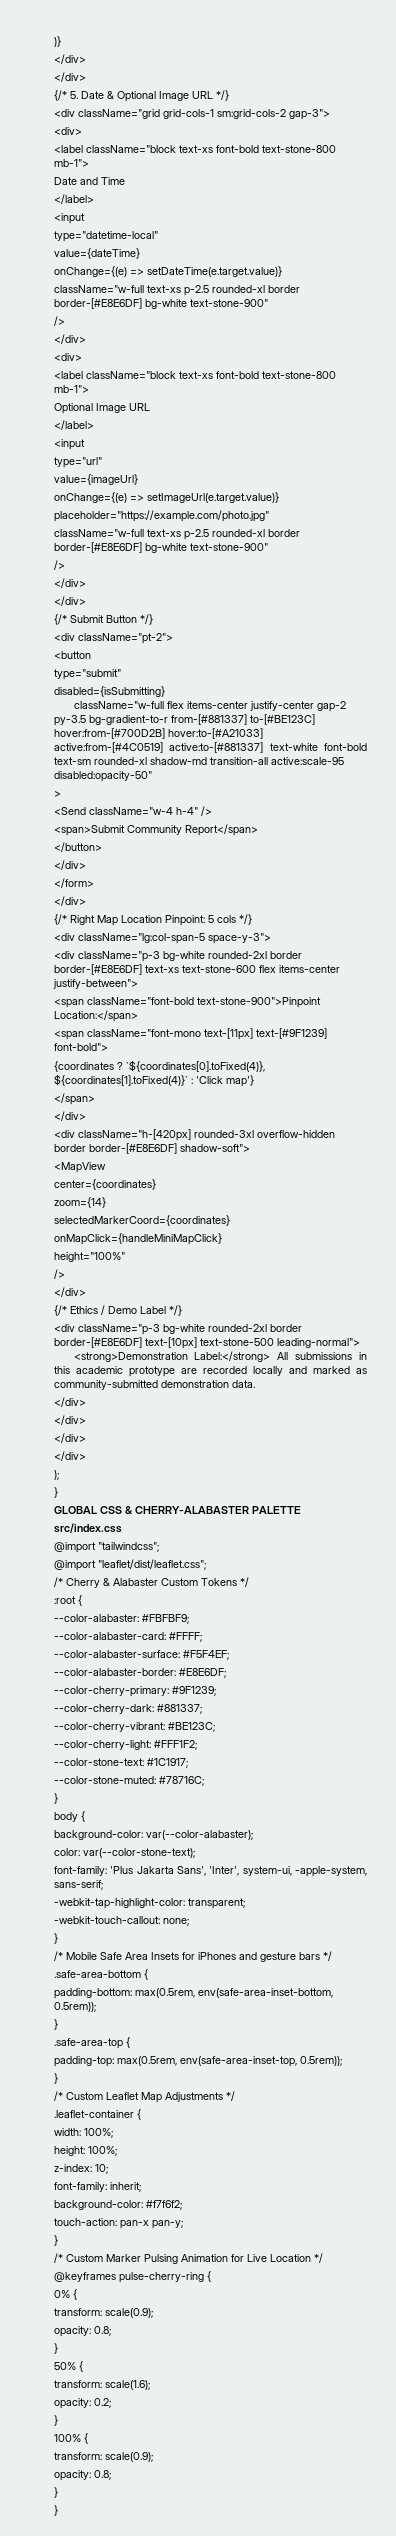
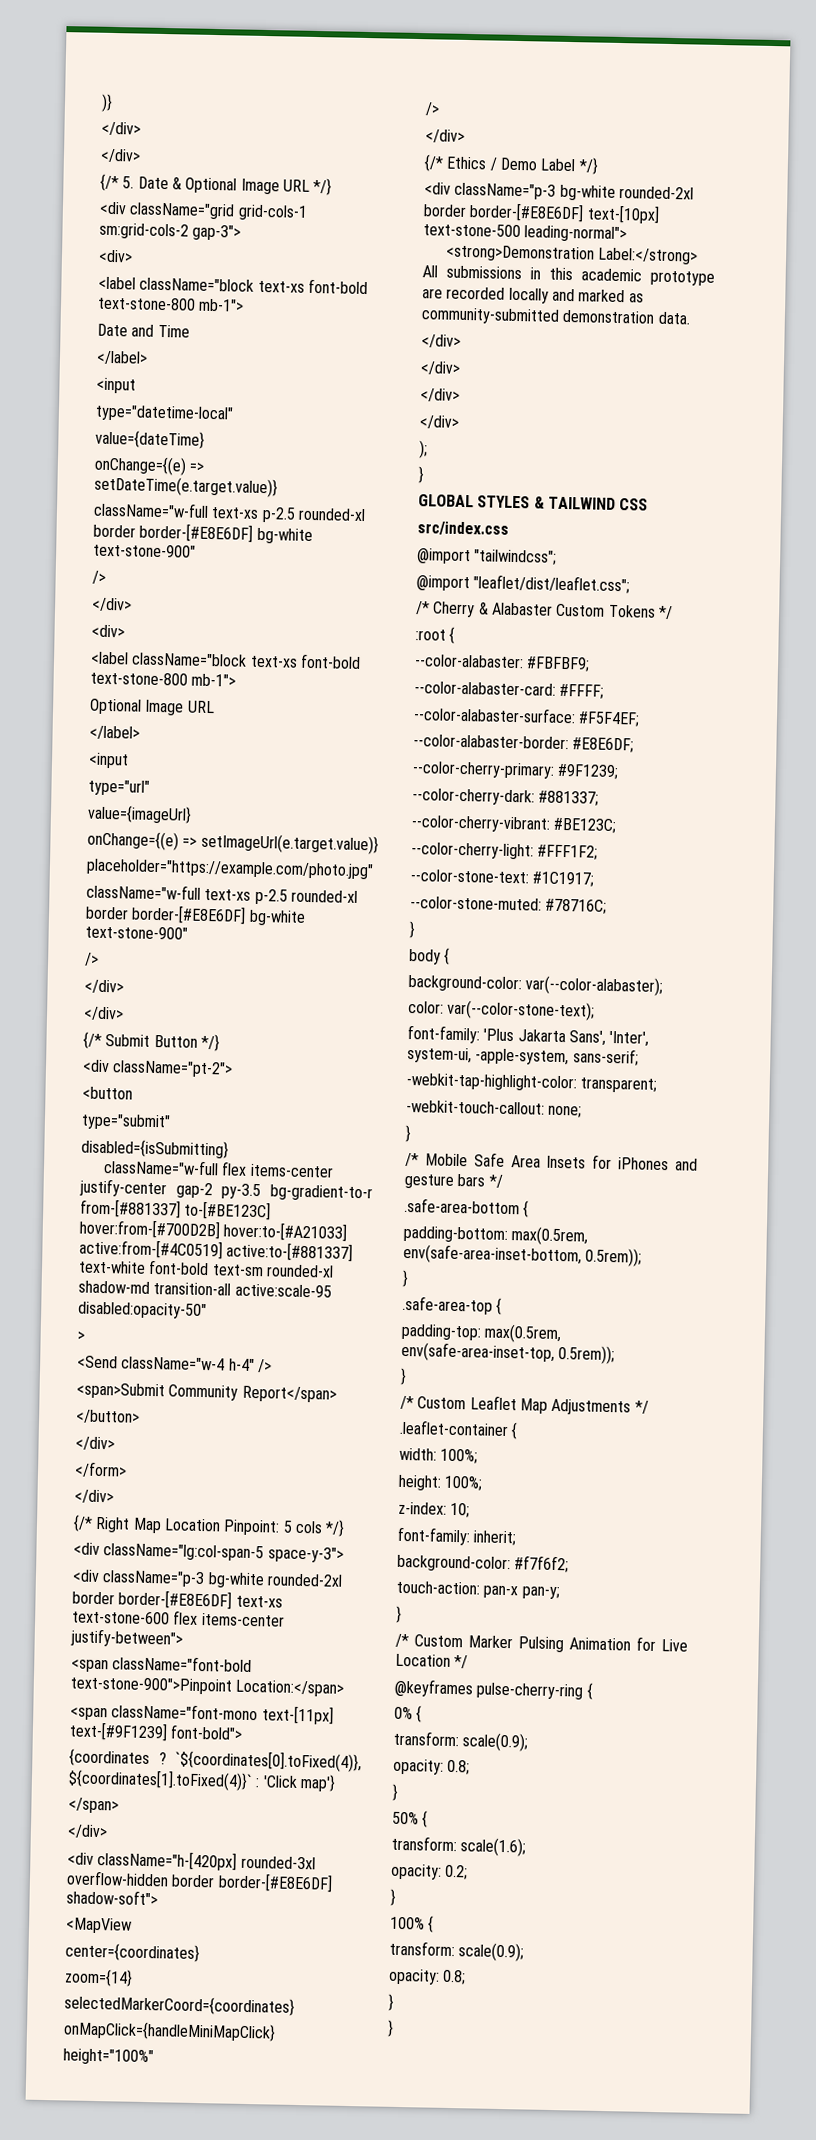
- GLOBAL CSS & CHERRY-ALABASTER PALETTE
+ GLOBAL STYLES & TAILWIND CSS

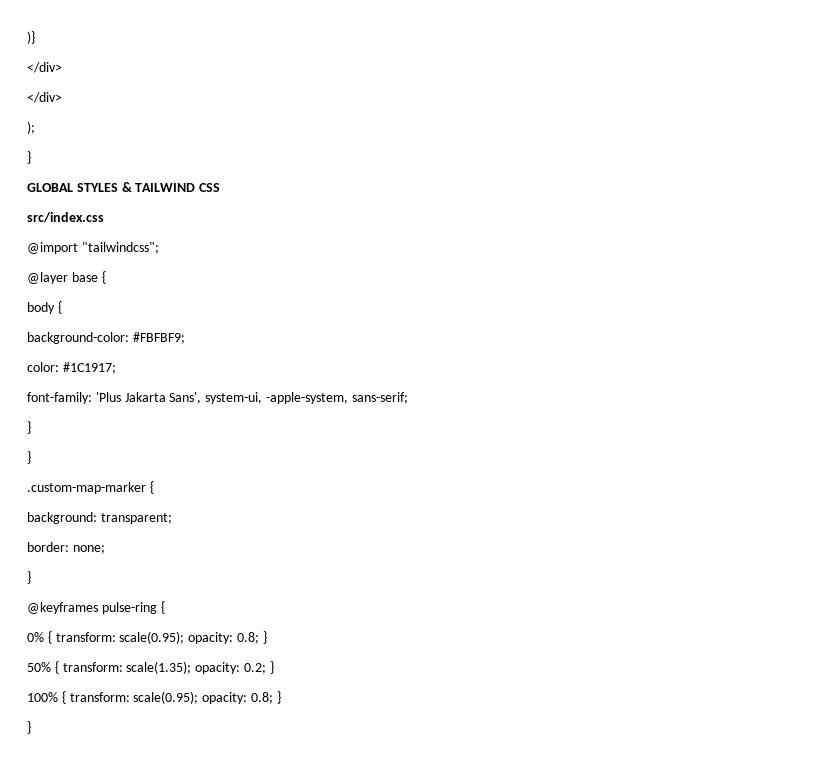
- {/* 5. Date & Optional Image URL */}
- <div className="grid grid-cols-1 sm:grid-cols-2 gap-3">
- <div>
- <label className="block text-xs font-bold text-stone-800 mb-1">
- Date and Time
- </label>
- <input
- type="datetime-local"
- value={dateTime}
- onChange={(e) => setDateTime(e.target.value)}
- className="w-full text-xs p-2.5 rounded-xl border border-[#E8E6DF] bg-white text-stone-900"
- />
- </div>
- <div>
- <label className="block text-xs font-bold text-stone-800 mb-1">
- Optional Image URL
- </label>
- <input
- type="url"
- value={imageUrl}
- onChange={(e) => setImageUrl(e.target.value)}
- placeholder="https://example.com/photo.jpg"
- className="w-full text-xs p-2.5 rounded-xl border border-[#E8E6DF] bg-white text-stone-900"
- />
- </div>
- </div>
- {/* Submit Button */}
- <div className="pt-2">
- <button
- type="submit"
- disabled={isSubmitting}
- className="w-full flex items-center justify-center gap-2 py-3.5 bg-gradient-to-r from-[#881337] to-[#BE123C] hover:from-[#700D2B] hover:to-[#A21033] active:from-[#4C0519] active:to-[#881337] text-white font-bold text-sm rounded-xl shadow-md transition-all active:scale-95 disabled:opacity-50"
- >
- <Send className="w-4 h-4" />
- <span>Submit Community Report</span>
- </button>
- </div>
- </form>
- </div>
- {/* Right Map Location Pinpoint: 5 cols */}
- <div className="lg:col-span-5 space-y-3">
- <div className="p-3 bg-white rounded-2xl border border-[#E8E6DF] text-xs text-stone-600 flex items-center justify-between">
- <span className="font-bold text-stone-900">Pinpoint Location:</span>
- <span className="font-mono text-[11px] text-[#9F1239] font-bold">
- {coordinates ? `${coordinates[0].toFixed(4)}, ${coordinates[1].toFixed(4)}` : 'Click map'}
- </span>
- </div>
- <div className="h-[420px] rounded-3xl overflow-hidden border border-[#E8E6DF] shadow-soft">
- <MapView
- center={coordinates}
- zoom={14}
- selectedMarkerCoord={coordinates}
- onMapClick={handleMiniMapClick}
- height="100%"
- />
- </div>
- {/* Ethics / Demo Label */}
- <div className="p-3 bg-white rounded-2xl border border-[#E8E6DF] text-[10px] text-stone-500 leading-normal">
- <strong>Demonstration Label:</strong> All submissions in this academic prototype are recorded locally and marked as community-submitted demonstration data.
- </div>
- </div>
- </div>
- </div>
- @import "leaflet/dist/leaflet.css";
- /* Cherry & Alabaster Custom Tokens */
- :root {
- --color-alabaster: #FBFBF9;
- --color-alabaster-card: #FFFF;
- --color-alabaster-surface: #F5F4EF;
- --color-alabaster-border: #E8E6DF;
- --color-cherry-primary: #9F1239;
- --color-cherry-dark: #881337;
- --color-cherry-vibrant: #BE123C;
- --color-cherry-light: #FFF1F2;
- --color-stone-text: #1C1917;
- --color-stone-muted: #78716C;
- }
+ @layer base {
- background-color: var(--color-alabaster);
+ background-color: #FBFBF9;
- color: var(--color-stone-text);
+ color: #1C1917;
- font-family: 'Plus Jakarta Sans', 'Inter', system-ui, -apple-system, sans-serif;
- -webkit-tap-highlight-color: transparent;
+ font-family: 'Plus Jakarta Sans', system-ui, -apple-system, sans-serif;
+ }
+ }
+ .custom-map-marker {
+ background: transparent;
- -webkit-touch-callout: none;
+ border: none;
- /* Mobile Safe Area Insets for iPhones and gesture bars */
- .safe-area-bottom {
- padding-bottom: max(0.5rem, env(safe-area-inset-bottom, 0.5rem));
- }
- .safe-area-top {
- padding-top: max(0.5rem, env(safe-area-inset-top, 0.5rem));
- }
- /* Custom Leaflet Map Adjustments */
- .leaflet-container {
- width: 100%;
- height: 100%;
- z-index: 10;
- font-family: inherit;
- background-color: #f7f6f2;
- touch-action: pan-x pan-y;
- }
- /* Custom Marker Pulsing Animation for Live Location */
- @keyframes pulse-cherry-ring {
+ @keyframes pulse-ring {
- 0% {
- transform: scale(0.9);
- opacity: 0.8;
- }
+ 0% { transform: scale(0.95); opacity: 0.8; }
- 50% {
- transform: scale(1.6);
- opacity: 0.2;
- }
+ 50% { transform: scale(1.35); opacity: 0.2; }
- 100% {
- transform: scale(0.9);
- opacity: 0.8;
- }
+ 100% { transform: scale(0.95); opacity: 0.8; }

